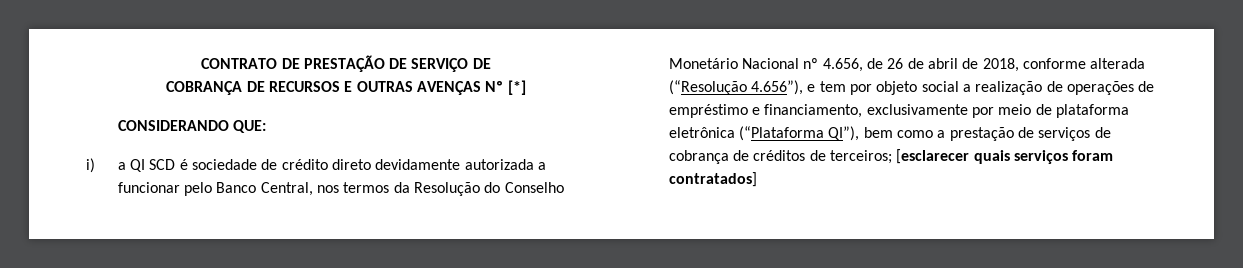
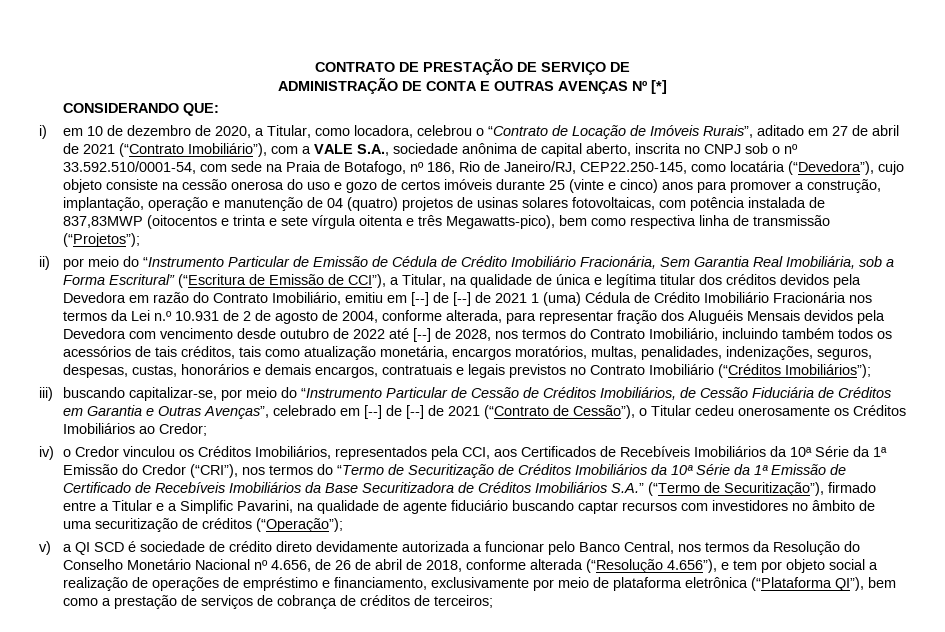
- COBRANÇA DE RECURSOS E OUTRAS AVENÇAS Nº [*]
+ ADMINISTRAÇÃO DE CONTA E OUTRAS AVENÇAS Nº [*]
- i) a QI SCD é sociedade de crédito direto devidamente autorizada a funcionar pelo Banco Central, nos termos da Resolução do Conselho Monetário Nacional nº 4.656, de 26 de abril de 2018, conforme alterada (“Resolução 4.656”), e tem por objeto social a realização de operações de empréstimo e financiamento, exclusivamente por meio de plataforma eletrônica (“Plataforma QI”), bem como a prestação de serviços de cobrança de créditos de terceiros; [esclarecer quais serviços foram contratados]
+ i) em 10 de dezembro de 2020, a Titular, como locadora, celebrou o “Contrato de Locação de Imóveis Rurais”, aditado em 27 de abril de 2021 (“Contrato Imobiliário”), com a VALE S.A., sociedade anônima de capital aberto, inscrita no CNPJ sob o nº 33.592.510/0001-54, com sede na Praia de Botafogo, nº 186, Rio de Janeiro/RJ, CEP22.250-145, como locatária (“Devedora”), cujo objeto consiste na cessão onerosa do uso e gozo de certos imóveis durante 25 (vinte e cinco) anos para promover a construção, implantação, operação e manutenção de 04 (quatro) projetos de usinas solares fotovoltaicas, com potência instalada de 837,83MWP (oitocentos e trinta e sete vírgula oitenta e três Megawatts-pico), bem como respectiva linha de transmissão (“Projetos”);
+ ii) por meio do “Instrumento Particular de Emissão de Cédula de Crédito Imobiliário Fracionária, Sem Garantia Real Imobiliária, sob a Forma Escritural” (“Escritura de Emissão de CCI”), a Titular, na qualidade de única e legítima titular dos créditos devidos pela Devedora em razão do Contrato Imobiliário, emitiu em [--] de [--] de 2021 1 (uma) Cédula de Crédito Imobiliário Fracionária nos termos da Lei n.º 10.931 de 2 de agosto de 2004, conforme alterada, para representar fração dos Aluguéis Mensais devidos pela Devedora com vencimento desde outubro de 2022 até [--] de 2028, nos termos do Contrato Imobiliário, incluindo também todos os acessórios de tais créditos, tais como atualização monetária, encargos moratórios, multas, penalidades, indenizações, seguros, despesas, custas, honorários e demais encargos, contratuais e legais previstos no Contrato Imobiliário (“Créditos Imobiliários”);
+ iii) buscando capitalizar-se, por meio do “Instrumento Particular de Cessão de Créditos Imobiliários, de Cessão Fiduciária de Créditos em Garantia e Outras Avenças”, celebrado em [--] de [--] de 2021 (“Contrato de Cessão”), o Titular cedeu onerosamente os Créditos Imobiliários ao Credor;
+ iv) o Credor vinculou os Créditos Imobiliários, representados pela CCI, aos Certificados de Recebíveis Imobiliários da 10ª Série da 1ª Emissão do Credor (“CRI”), nos termos do “Termo de Securitização de Créditos Imobiliários da 10ª Série da 1ª Emissão de Certificado de Recebíveis Imobiliários da Base Securitizadora de Créditos Imobiliários S.A.” (“Termo de Securitização”), firmado entre a Titular e a Simplific Pavarini, na qualidade de agente fiduciário buscando captar recursos com investidores no âmbito de uma securitização de créditos (“Operação”);
+ v) a QI SCD é sociedade de crédito direto devidamente autorizada a funcionar pelo Banco Central, nos termos da Resolução do Conselho Monetário Nacional nº 4.656, de 26 de abril de 2018, conforme alterada (“Resolução 4.656”), e tem por objeto social a realização de operações de empréstimo e financiamento, exclusivamente por meio de plataforma eletrônica (“Plataforma QI”), bem como a prestação de serviços de cobrança de créditos de terceiros;

